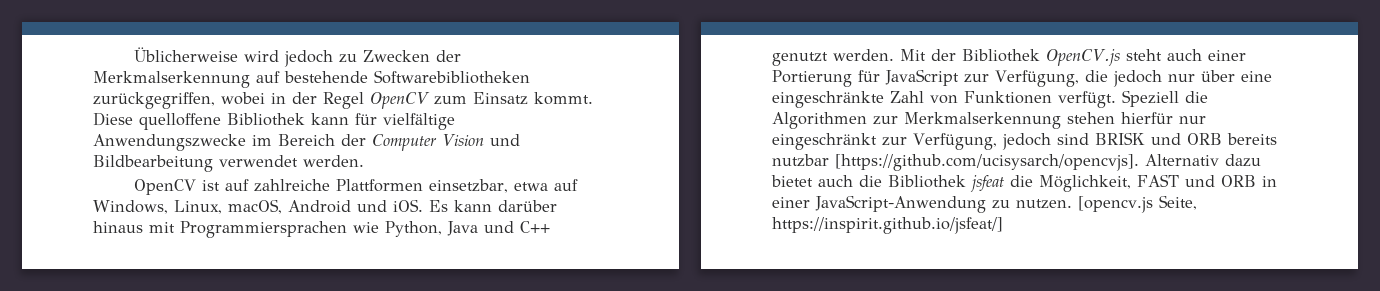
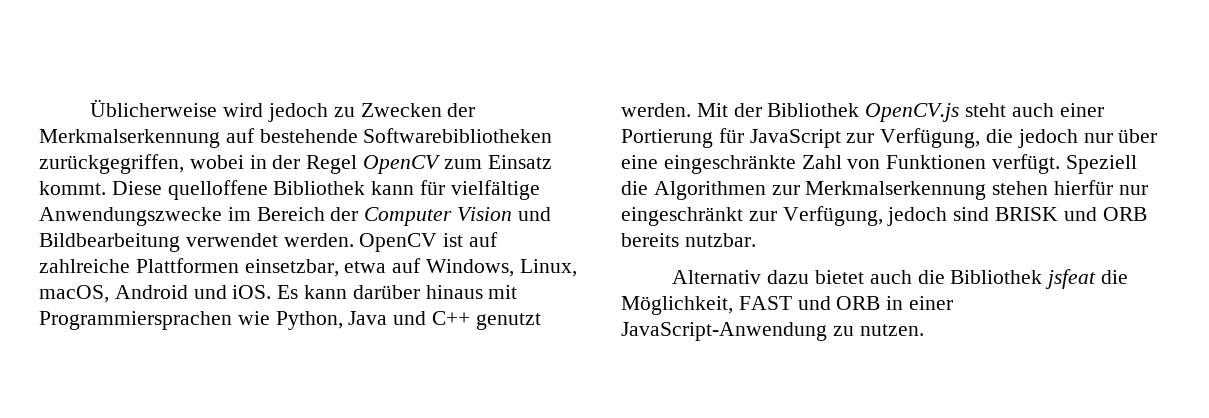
- Diese quelloffene Bibliothek kann für vielfältige Anwendungszwecke im Bereich der Computer Vision und Bildbearbeitung verwendet werden.
- OpenCV ist auf zahlreiche Plattformen einsetzbar, etwa auf Windows, Linux, macOS, Android und iOS.
+ Diese quelloffene Bibliothek kann für vielfältige Anwendungszwecke im Bereich der Computer Vision und Bildbearbeitung verwendet werden. OpenCV ist auf zahlreiche Plattformen einsetzbar, etwa auf Windows, Linux, macOS, Android und iOS.
- Speziell die Algorithmen zur Merkmalserkennung stehen hierfür nur eingeschränkt zur Verfügung, jedoch sind BRISK und ORB bereits nutzbar [https://github.com/ucisysarch/opencvjs]. Alternativ dazu bietet auch die Bibliothek jsfeat die Möglichkeit, FAST und ORB in einer JavaScript-Anwendung zu nutzen. [opencv.js Seite, https://inspirit.github.io/jsfeat/]
+ Speziell die Algorithmen zur Merkmalserkennung stehen hierfür nur eingeschränkt zur Verfügung, jedoch sind BRISK und ORB bereits nutzbar.
+ Alternativ dazu bietet auch die Bibliothek jsfeat die Möglichkeit, FAST und ORB in einer JavaScript-Anwendung zu nutzen.

